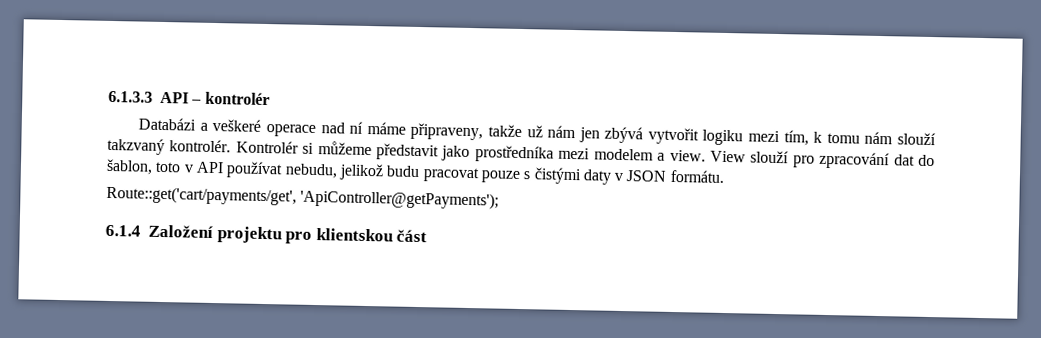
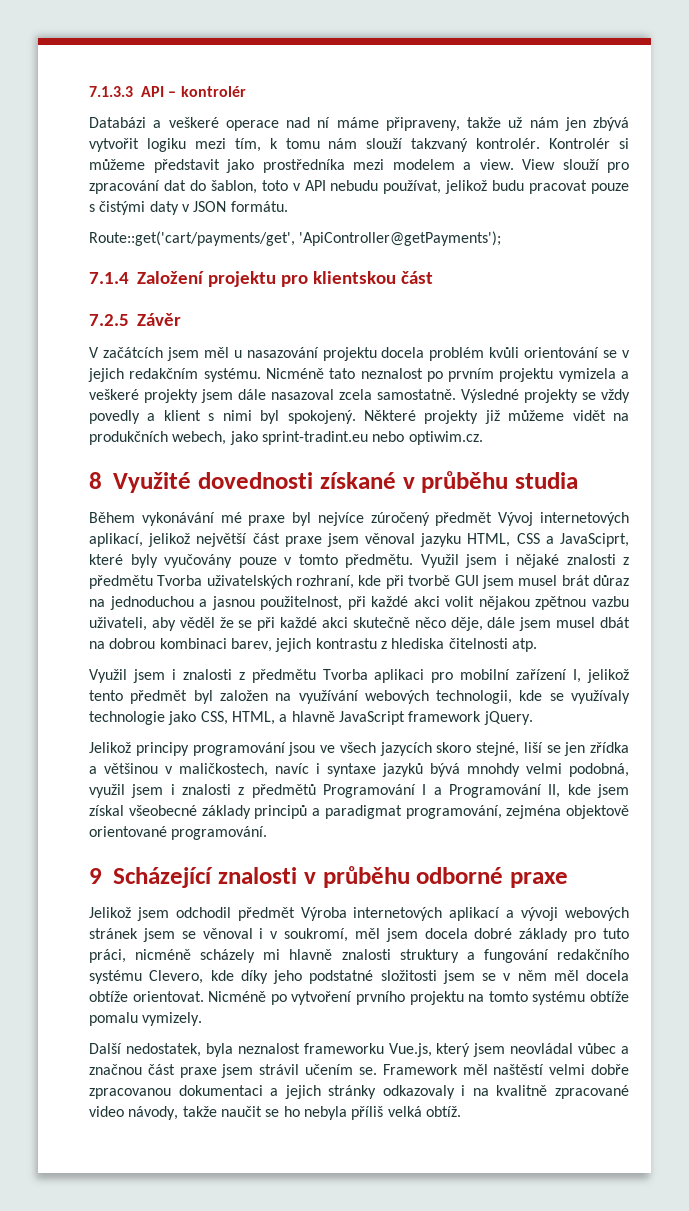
- 6.1.3.3 API – kontrolér
+ 7.1.3.3 API – kontrolér
- View slouží pro zpracování dat do šablon, toto v API používat nebudu, jelikož budu pracovat pouze s čistými daty v JSON formátu.
+ View slouží pro zpracování dat do šablon, toto v API nebudu používat, jelikož budu pracovat pouze s čistými daty v JSON formátu.
- 6.1.4 Založení projektu pro klientskou část
+ 7.1.4 Založení projektu pro klientskou část
+ 7.2.5 Závěr
+ V začátcích jsem měl u nasazování projektu docela problém kvůli orientování se v jejich redakčním systému. Nicméně tato neznalost po prvním projektu vymizela a veškeré projekty jsem dále nasazoval zcela samostatně. Výsledné projekty se vždy povedly a klient s nimi byl spokojený. Některé projekty již můžeme vidět na produkčních webech, jako sprint-tradint.eu nebo optiwim.cz.
+ 8 Využité dovednosti získané v průběhu studia
+ Během vykonávání mé praxe byl nejvíce zúročený předmět Vývoj internetových aplikací, jelikož největší část praxe jsem věnoval jazyku HTML, CSS a JavaSciprt, které byly vyučovány pouze v tomto předmětu. Využil jsem i nějaké znalosti z předmětu Tvorba uživatelských rozhraní, kde při tvorbě GUI jsem musel brát důraz na jednoduchou a jasnou použitelnost, při každé akci volit nějakou zpětnou vazbu uživateli, aby věděl že se při každé akci skutečně něco děje, dále jsem musel dbát na dobrou kombinaci barev, jejich kontrastu z hlediska čitelnosti atp.
+ Využil jsem i znalosti z předmětu Tvorba aplikaci pro mobilní zařízení I, jelikož tento předmět byl založen na využívání webových technologii, kde se využívaly technologie jako CSS, HTML, a hlavně JavaScript framework jQuery.
+ Jelikož principy programování jsou ve všech jazycích skoro stejné, liší se jen zřídka a většinou v maličkostech, navíc i syntaxe jazyků bývá mnohdy velmi podobná, využil jsem i znalosti z předmětů Programování I a Programování II, kde jsem získal všeobecné základy principů a paradigmat programování, zejména objektově orientované programování.
+ 9 Scházející znalosti v průběhu odborné praxe
+ Jelikož jsem odchodil předmět Výroba internetových aplikací a vývoji webových stránek jsem se věnoval i v soukromí, měl jsem docela dobré základy pro tuto práci, nicméně scházely mi hlavně znalosti struktury a fungování redakčního systému Clevero, kde díky jeho podstatné složitosti jsem se v něm měl docela obtíže orientovat. Nicméně po vytvoření prvního projektu na tomto systému obtíže pomalu vymizely.
+ Další nedostatek, byla neznalost frameworku Vue.js, který jsem neovládal vůbec a značnou část praxe jsem strávil učením se. Framework měl naštěstí velmi dobře zpracovanou dokumentaci a jejich stránky odkazovaly i na kvalitně zpracované video návody, takže naučit se ho nebyla příliš velká obtíž.

